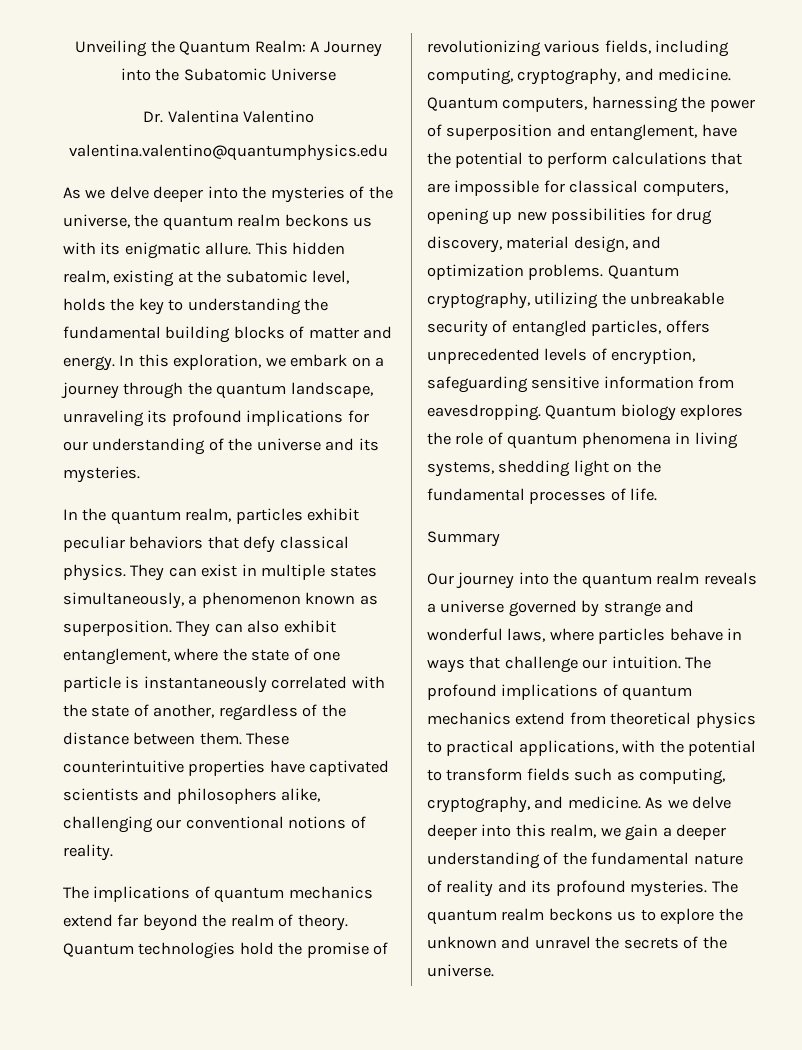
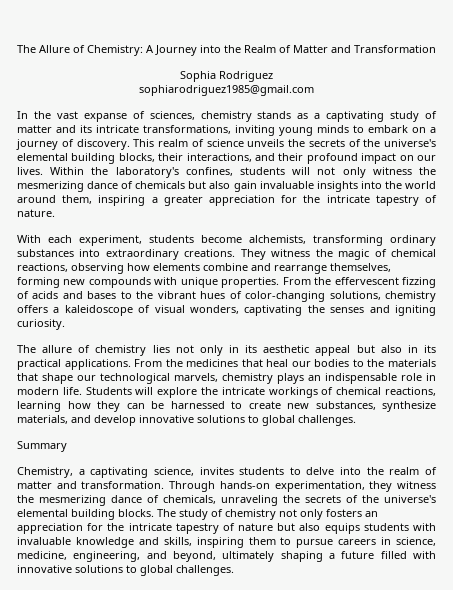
- Unveiling the Quantum Realm: A Journey into the Subatomic Universe
- Dr. Valentina Valentino
- valentina.valentino@quantumphysics.edu
- As we delve deeper into the mysteries of the universe, the quantum realm beckons us with its enigmatic allure. This hidden realm, existing at the subatomic level, holds the key to understanding the fundamental building blocks of matter and energy. In this exploration, we embark on a journey through the quantum landscape, unraveling its profound implications for our understanding of the universe and its mysteries.
- In the quantum realm, particles exhibit peculiar behaviors that defy classical physics. They can exist in multiple states simultaneously, a phenomenon known as superposition. They can also exhibit entanglement, where the state of one particle is instantaneously correlated with the state of another, regardless of the distance between them. These counterintuitive properties have captivated scientists and philosophers alike, challenging our conventional notions of reality.
- The implications of quantum mechanics extend far beyond the realm of theory. Quantum technologies hold the promise of revolutionizing various fields, including computing, cryptography, and medicine. Quantum computers, harnessing the power of superposition and entanglement, have the potential to perform calculations that are impossible for classical computers, opening up new possibilities for drug discovery, material design, and optimization problems. Quantum cryptography, utilizing the unbreakable security of entangled particles, offers unprecedented levels of encryption, safeguarding sensitive information from eavesdropping. Quantum biology explores the role of quantum phenomena in living systems, shedding light on the fundamental processes of life.
+ The Allure of Chemistry: A Journey into the Realm of Matter and Transformation
+ Sophia Rodriguez
+ sophiarodriguez1985@gmail.com
+ In the vast expanse of sciences, chemistry stands as a captivating study of matter and its intricate transformations, inviting young minds to embark on a journey of discovery. This realm of science unveils the secrets of the universe's elemental building blocks, their interactions, and their profound impact on our lives. Within the laboratory's confines, students will not only witness the mesmerizing dance of chemicals but also gain invaluable insights into the world around them, inspiring a greater appreciation for the intricate tapestry of nature.
+ With each experiment, students become alchemists, transforming ordinary substances into extraordinary creations. They witness the magic of chemical reactions, observing how elements combine and rearrange themselves, forming new compounds with unique properties. From the effervescent fizzing of acids and bases to the vibrant hues of color-changing solutions, chemistry offers a kaleidoscope of visual wonders, captivating the senses and igniting curiosity.
+ The allure of chemistry lies not only in its aesthetic appeal but also in its practical applications. From the medicines that heal our bodies to the materials that shape our technological marvels, chemistry plays an indispensable role in modern life. Students will explore the intricate workings of chemical reactions, learning how they can be harnessed to create new substances, synthesize materials, and develop innovative solutions to global challenges.
  Summary
- Our journey into the quantum realm reveals a universe governed by strange and wonderful laws, where particles behave in ways that challenge our intuition. The profound implications of quantum mechanics extend from theoretical physics to practical applications, with the potential to transform fields such as computing, cryptography, and medicine. As we delve deeper into this realm, we gain a deeper understanding of the fundamental nature of reality and its profound mysteries. The quantum realm beckons us to explore the unknown and unravel the secrets of the universe.
+ Chemistry, a captivating science, invites students to delve into the realm of matter and transformation. Through hands-on experimentation, they witness the mesmerizing dance of chemicals, unraveling the secrets of the universe's elemental building blocks. The study of chemistry not only fosters an appreciation for the intricate tapestry of nature but also equips students with invaluable knowledge and skills, inspiring them to pursue careers in science, medicine, engineering, and beyond, ultimately shaping a future filled with innovative solutions to global challenges.

